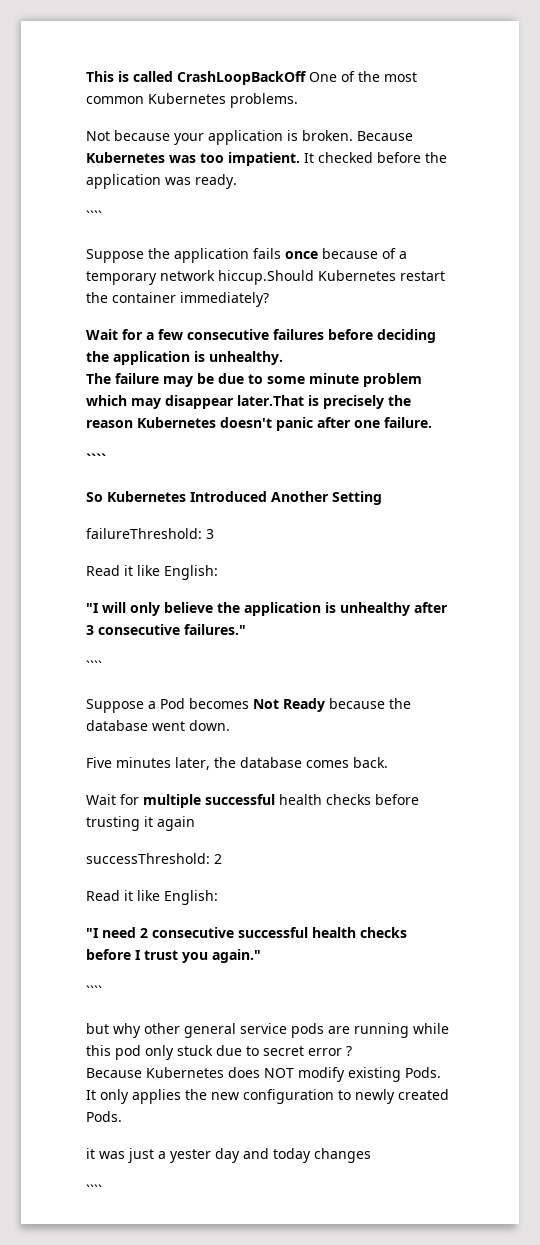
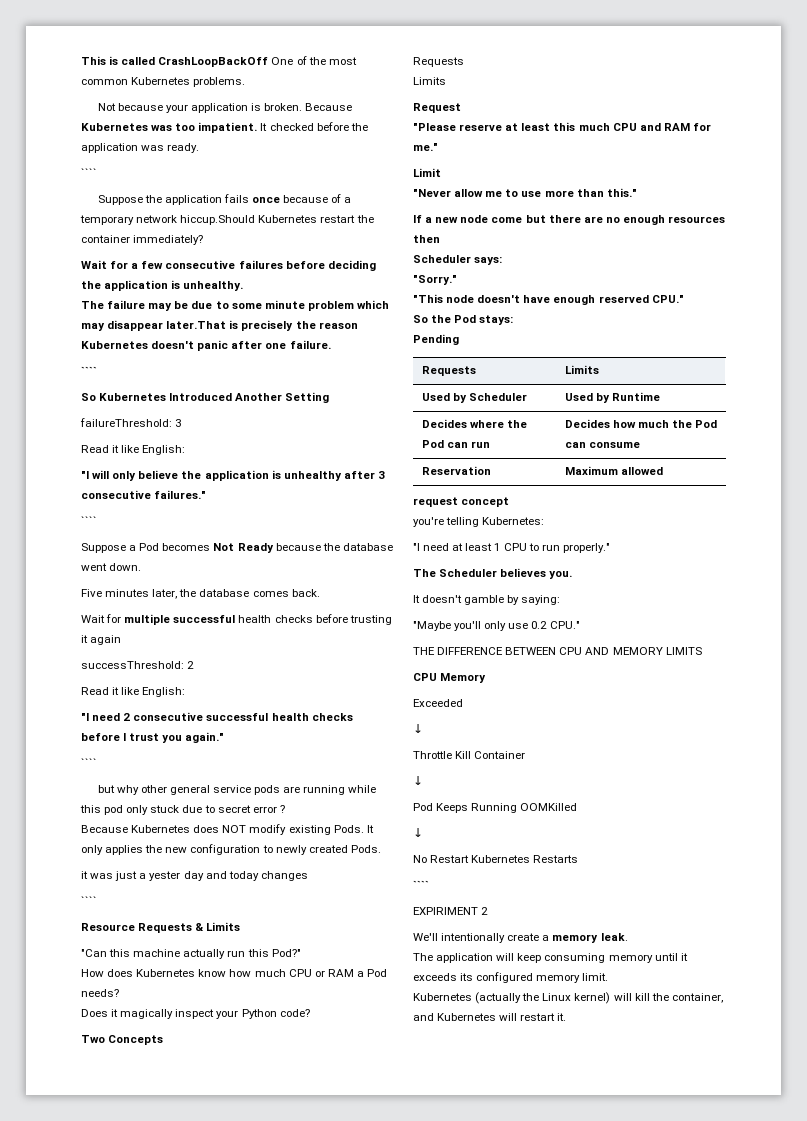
+ Resource Requests & Limits
+ "Can this machine actually run this Pod?"
+ How does Kubernetes know how much CPU or RAM a Pod needs?
+ Does it magically inspect your Python code?
+ Two Concepts
+ Requests
+ Limits
+ Request
+ "Please reserve at least this much CPU and RAM for me."
+ Limit
+ "Never allow me to use more than this."
+ If a new node come but there are no enough resources then
+ Scheduler says:
+ "Sorry."
+ "This node doesn't have enough reserved CPU."
+ So the Pod stays:
+ Pending
+ Requests | Limits
+ Used by Scheduler | Used by Runtime
+ Decides where the Pod can run | Decides how much the Pod can consume
+ Reservation | Maximum allowed
+ request concept
+ you're telling Kubernetes:
+ "I need at least 1 CPU to run properly."
+ The Scheduler believes you.
+ It doesn't gamble by saying:
+ "Maybe you'll only use 0.2 CPU."
+ THE DIFFERENCE BETWEEN CPU AND MEMORY LIMITS
+ CPU Memory
+ Exceeded
+ ↓
+ Throttle Kill Container
+ ↓
+ Pod Keeps Running OOMKilled
+ ↓
+ No Restart Kubernetes Restarts
+ ````
+ EXPIRIMENT 2
+ We'll intentionally create a memory leak.
+ The application will keep consuming memory until it exceeds its configured memory limit.
+ Kubernetes (actually the Linux kernel) will kill the container, and Kubernetes will restart it.

